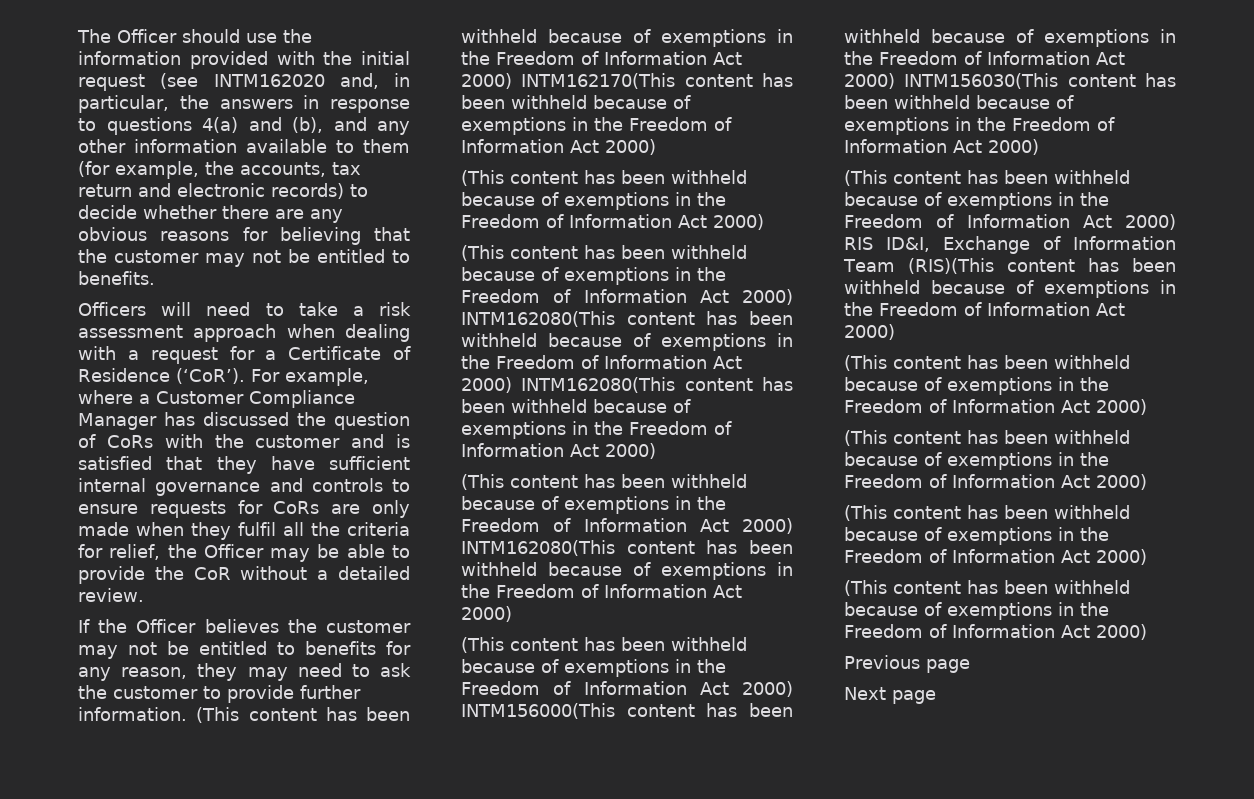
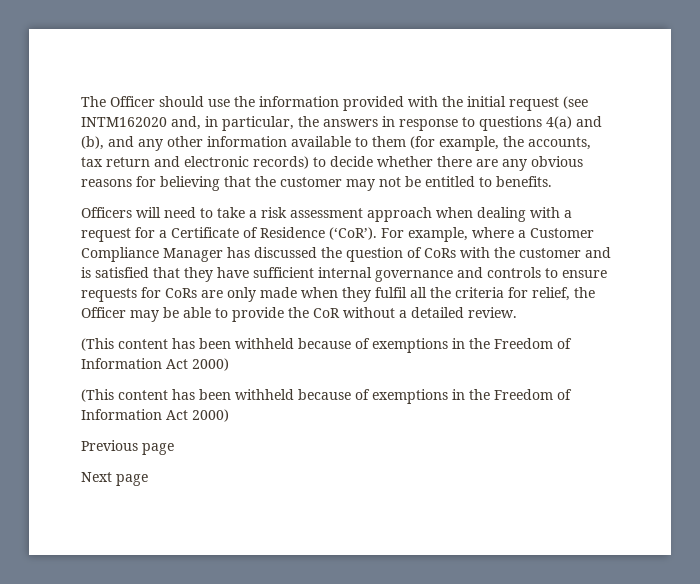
- If the Officer believes the customer may not be entitled to benefits for any reason, they may need to ask the customer to provide further information. (This content has been withheld because of exemptions in the Freedom of Information Act 2000) INTM162170(This content has been withheld because of exemptions in the Freedom of Information Act 2000)
- (This content has been withheld because of exemptions in the Freedom of Information Act 2000)
- (This content has been withheld because of exemptions in the Freedom of Information Act 2000) INTM162080(This content has been withheld because of exemptions in the Freedom of Information Act 2000) INTM162080(This content has been withheld because of exemptions in the Freedom of Information Act 2000)
- (This content has been withheld because of exemptions in the Freedom of Information Act 2000) INTM162080(This content has been withheld because of exemptions in the Freedom of Information Act 2000)
- (This content has been withheld because of exemptions in the Freedom of Information Act 2000) INTM156000(This content has been withheld because of exemptions in the Freedom of Information Act 2000) INTM156030(This content has been withheld because of exemptions in the Freedom of Information Act 2000)
- (This content has been withheld because of exemptions in the Freedom of Information Act 2000) RIS ID&I, Exchange of Information Team (RIS)(This content has been withheld because of exemptions in the Freedom of Information Act 2000)
- (This content has been withheld because of exemptions in the Freedom of Information Act 2000)
- (This content has been withheld because of exemptions in the Freedom of Information Act 2000)

